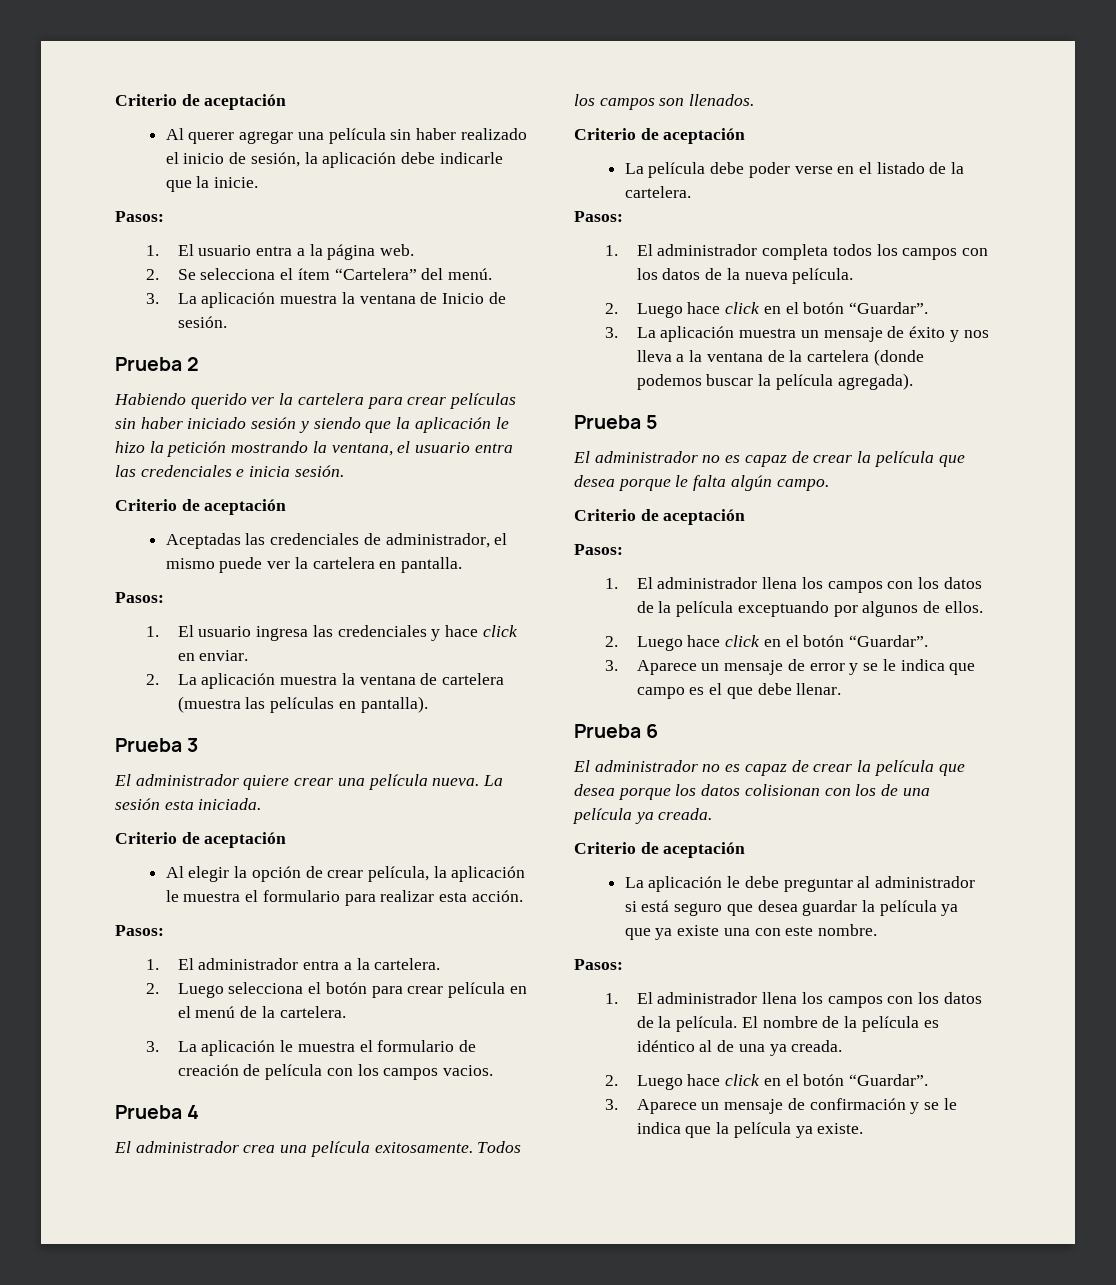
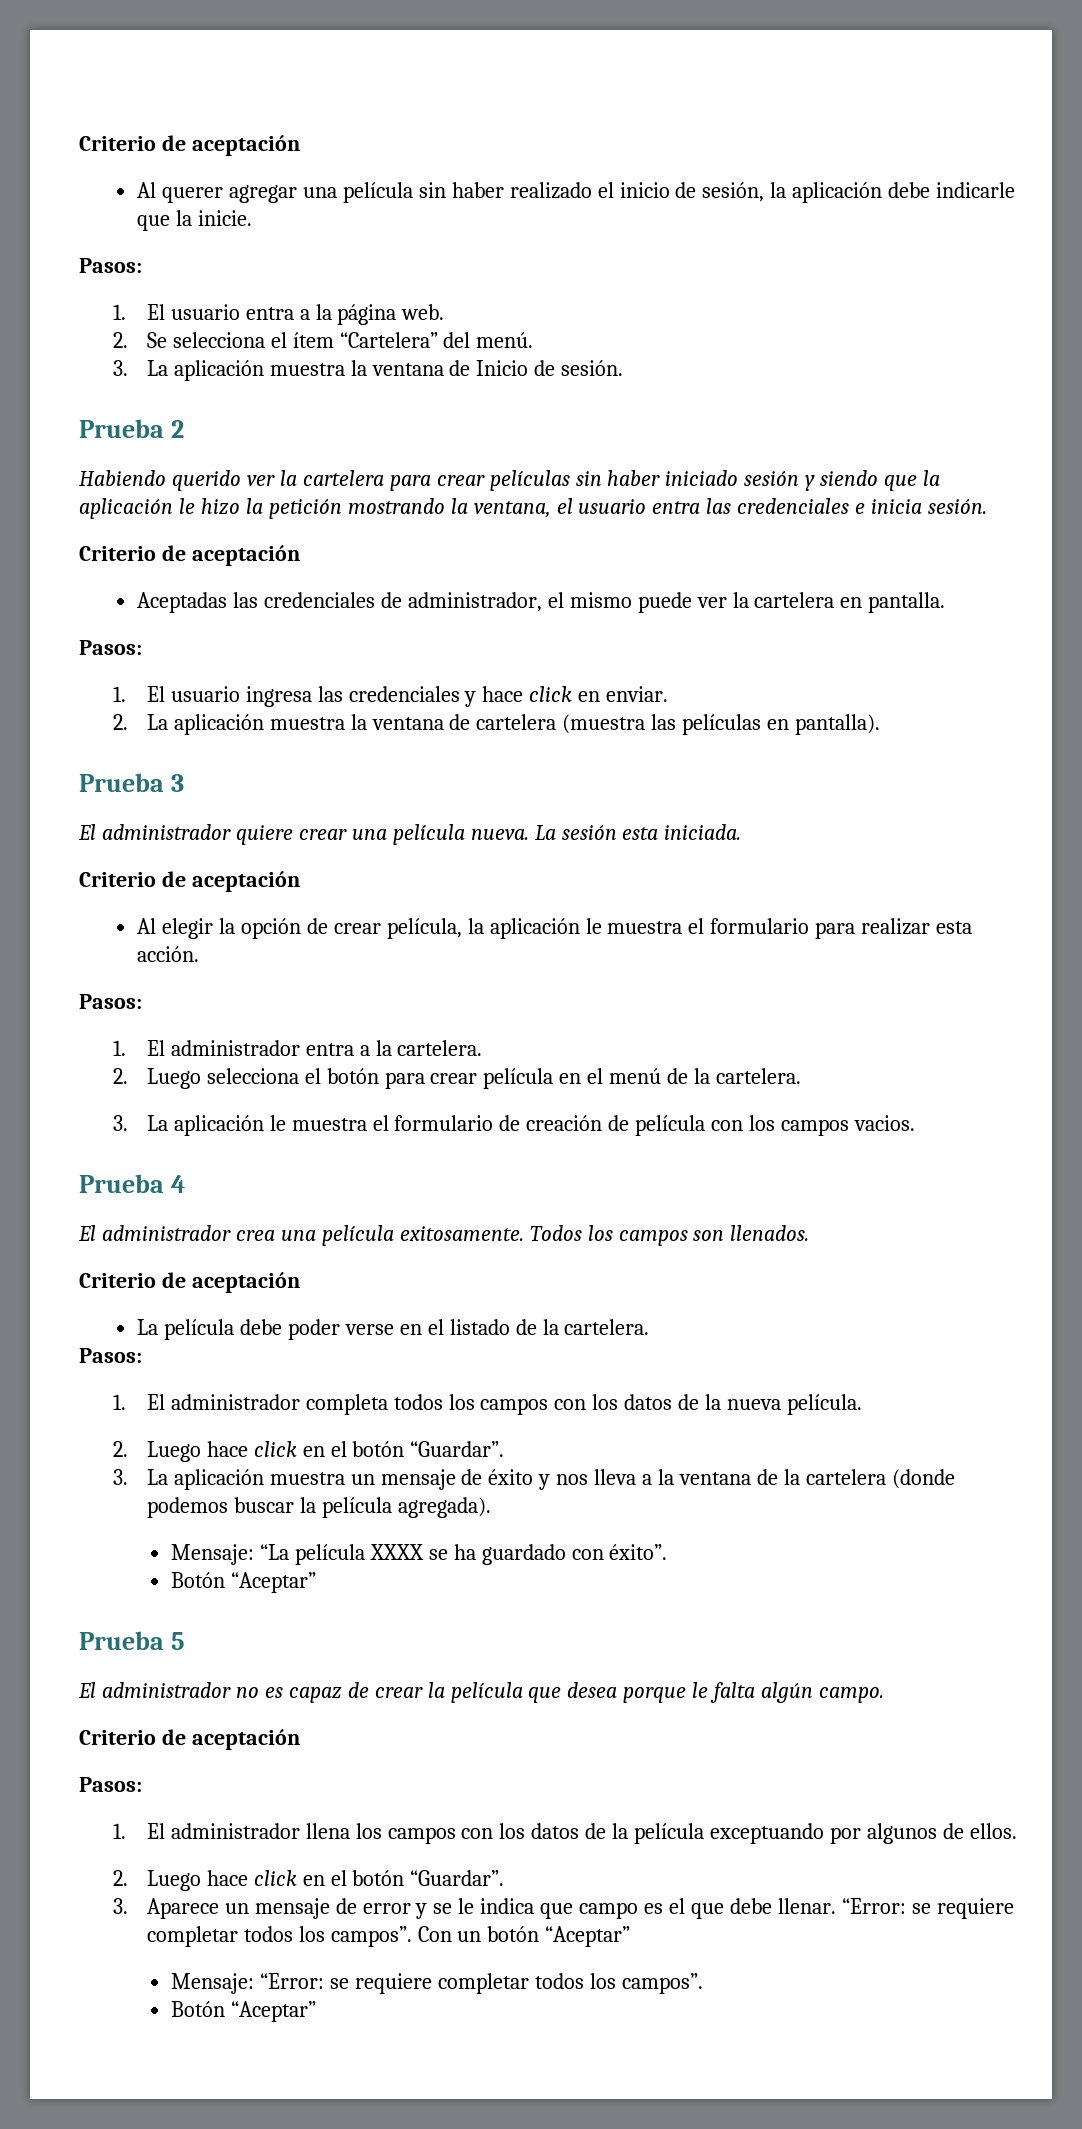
+ Mensaje: “La película XXXX se ha guardado con éxito”.
+ Botón “Aceptar”
- 3. Aparece un mensaje de error y se le indica que campo es el que debe llenar.
- Prueba 6
- El administrador no es capaz de crear la película que desea porque los datos colisionan con los de una película ya creada.
- Criterio de aceptación
- La aplicación le debe preguntar al administrador si está seguro que desea guardar la película ya que ya existe una con este nombre.
- Pasos:
- 1. El administrador llena los campos con los datos de la película. El nombre de la película es idéntico al de una ya creada.
- 2. Luego hace click en el botón “Guardar”.
- 3. Aparece un mensaje de confirmación y se le indica que la película ya existe.
+ 3. Aparece un mensaje de error y se le indica que campo es el que debe llenar. “Error: se requiere completar todos los campos”. Con un botón “Aceptar”
+ Mensaje: “Error: se requiere completar todos los campos”.
+ Botón “Aceptar”

